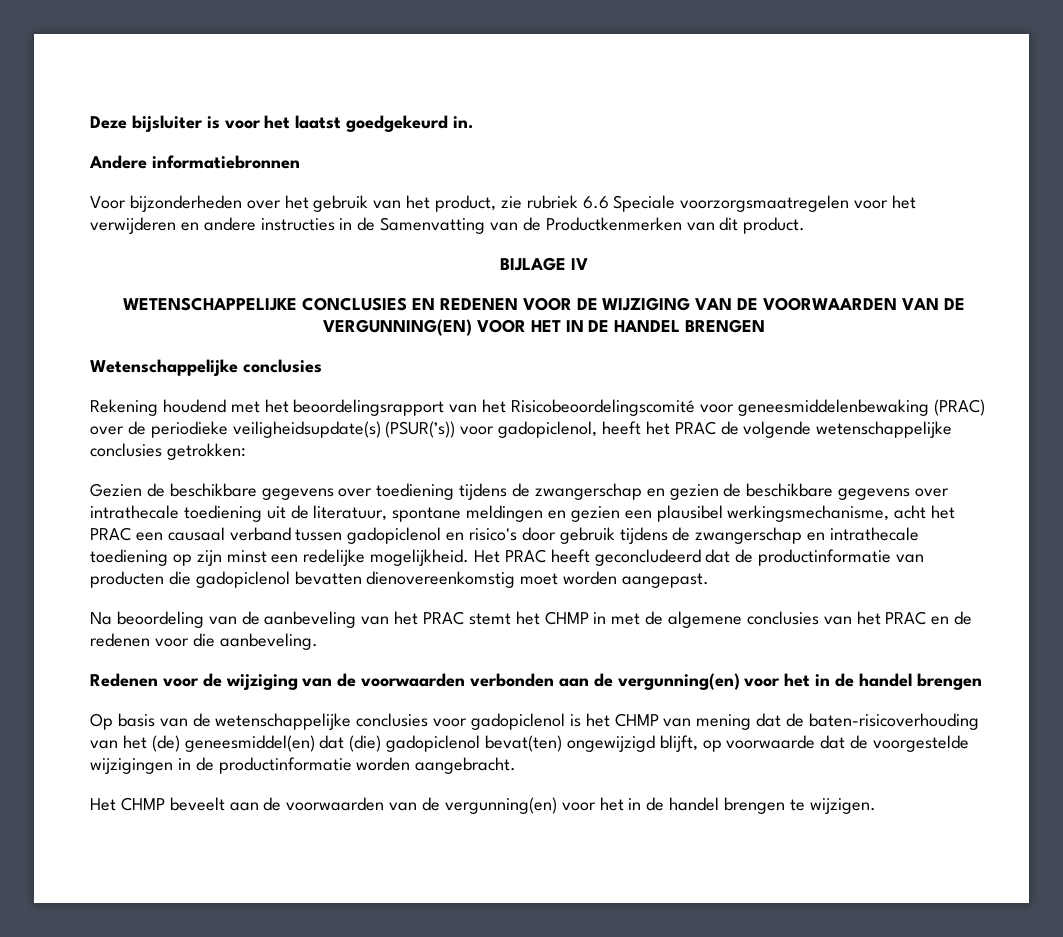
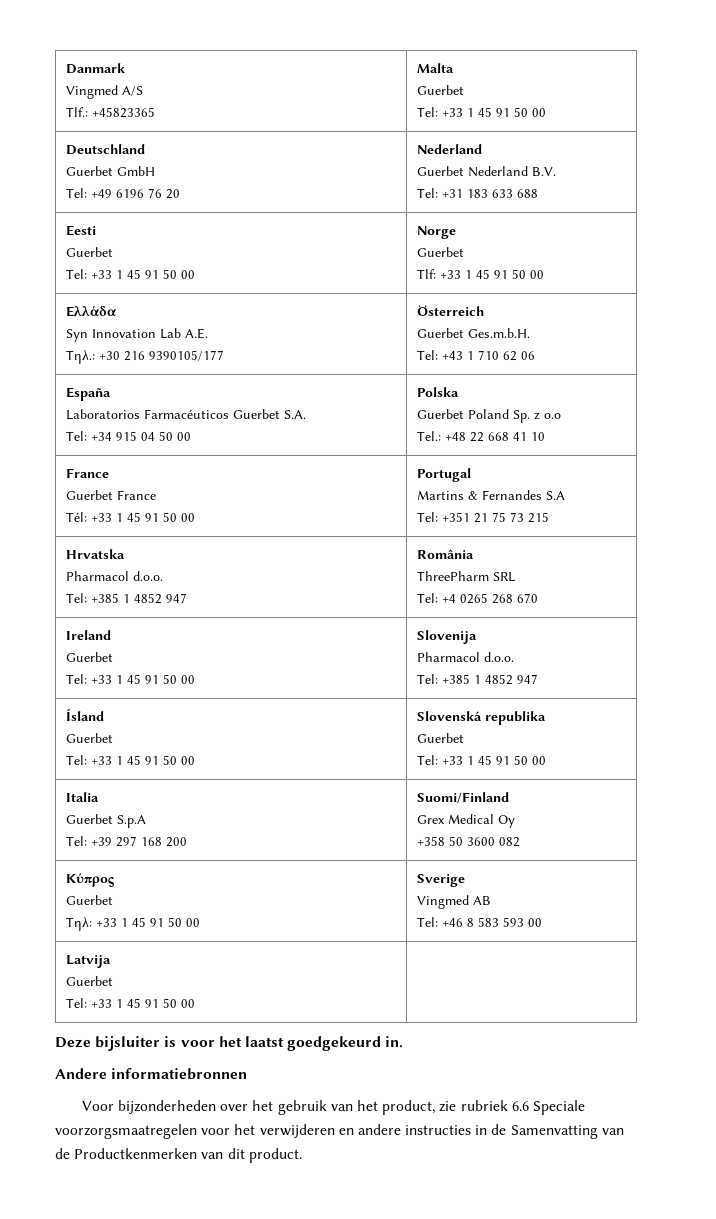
+ Danmark
+ Vingmed A/S
+ Tlf.: +45823365 | Malta
+ Guerbet
+ Tel: +33 1 45 91 50 00
+ Deutschland
+ Guerbet GmbH
+ Tel: +49 6196 76 20 | Nederland
+ Guerbet Nederland B.V.
+ Tel: +31 183 633 688
+ Eesti
+ Guerbet
+ Tel: +33 1 45 91 50 00 | Norge
+ Guerbet
+ Tlf: +33 1 45 91 50 00
+ Ελλάδα
+ Syn Innovation Lab A.E.
+ Τηλ.: +30 216 9390105/177 | Österreich
+ Guerbet Ges.m.b.H.
+ Tel: +43 1 710 62 06
+ España
+ Laboratorios Farmacéuticos Guerbet S.A.
+ Tel: +34 915 04 50 00 | Polska
+ Guerbet Poland Sp. z o.o
+ Tel.: +48 22 668 41 10
+ France
+ Guerbet France
+ Tél: +33 1 45 91 50 00 | Portugal
+ Martins & Fernandes S.A
+ Tel: +351 21 75 73 215
+ Hrvatska
+ Pharmacol d.o.o.
+ Tel: +385 1 4852 947 | România
+ ThreePharm SRL
+ Tel: +4 0265 268 670
+ Ireland
+ Guerbet
+ Tel: +33 1 45 91 50 00 | Slovenija
+ Pharmacol d.o.o.
+ Tel: +385 1 4852 947
+ Ísland
+ Guerbet
+ Tel: +33 1 45 91 50 00 | Slovenská republika
+ Guerbet
+ Tel: +33 1 45 91 50 00
+ Italia
+ Guerbet S.p.A
+ Tel: +39 297 168 200 | Suomi/Finland
+ Grex Medical Oy
+ +358 50 3600 082
+ Κύπρος
+ Guerbet
+ Τηλ: +33 1 45 91 50 00 | Sverige
+ Vingmed AB
+ Tel: +46 8 583 593 00
+ Latvija
+ Guerbet
+ Tel: +33 1 45 91 50 00 |
- BIJLAGE IV
- WETENSCHAPPELIJKE CONCLUSIES EN REDENEN VOOR DE WIJZIGING VAN DE VOORWAARDEN VAN DE VERGUNNING(EN) VOOR HET IN DE HANDEL BRENGEN
- Wetenschappelijke conclusies
- Rekening houdend met het beoordelingsrapport van het Risicobeoordelingscomité voor geneesmiddelenbewaking (PRAC) over de periodieke veiligheidsupdate(s) (PSUR(’s)) voor gadopiclenol, heeft het PRAC de volgende wetenschappelijke conclusies getrokken:
- Gezien de beschikbare gegevens over toediening tijdens de zwangerschap en gezien de beschikbare gegevens over intrathecale toediening uit de literatuur, spontane meldingen en gezien een plausibel werkingsmechanisme, acht het PRAC een causaal verband tussen gadopiclenol en risico's door gebruik tijdens de zwangerschap en intrathecale toediening op zijn minst een redelijke mogelijkheid. Het PRAC heeft geconcludeerd dat de productinformatie van producten die gadopiclenol bevatten dienovereenkomstig moet worden aangepast.
- Na beoordeling van de aanbeveling van het PRAC stemt het CHMP in met de algemene conclusies van het PRAC en de redenen voor die aanbeveling.
- Redenen voor de wijziging van de voorwaarden verbonden aan de vergunning(en) voor het in de handel brengen
- Op basis van de wetenschappelijke conclusies voor gadopiclenol is het CHMP van mening dat de baten-risicoverhouding van het (de) geneesmiddel(en) dat (die) gadopiclenol bevat(ten) ongewijzigd blijft, op voorwaarde dat de voorgestelde wijzigingen in de productinformatie worden aangebracht.
- Het CHMP beveelt aan de voorwaarden van de vergunning(en) voor het in de handel brengen te wijzigen.

